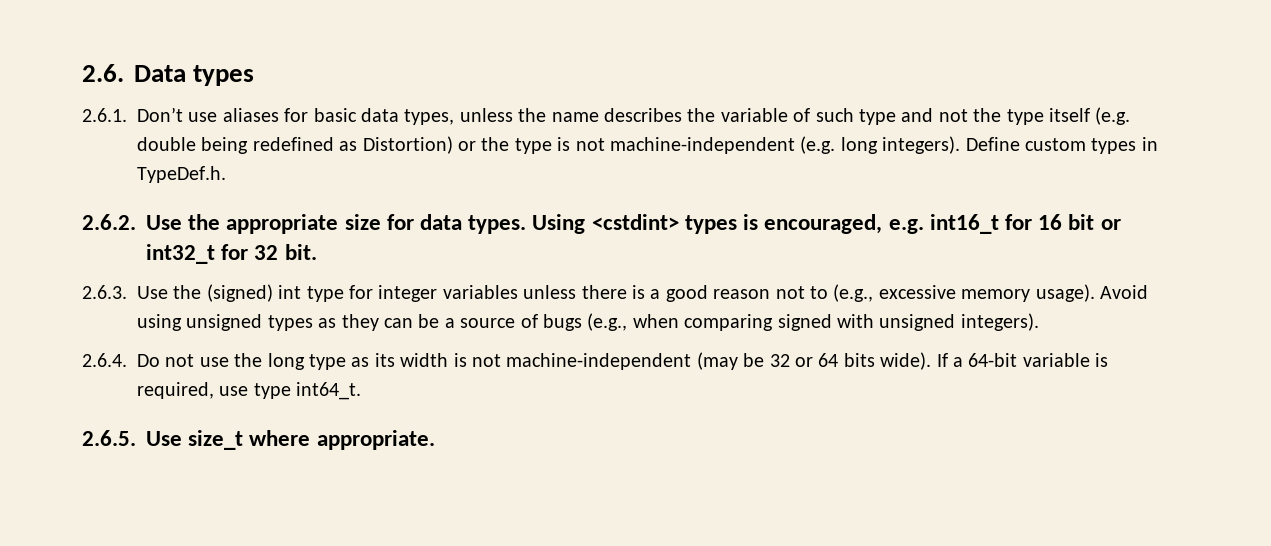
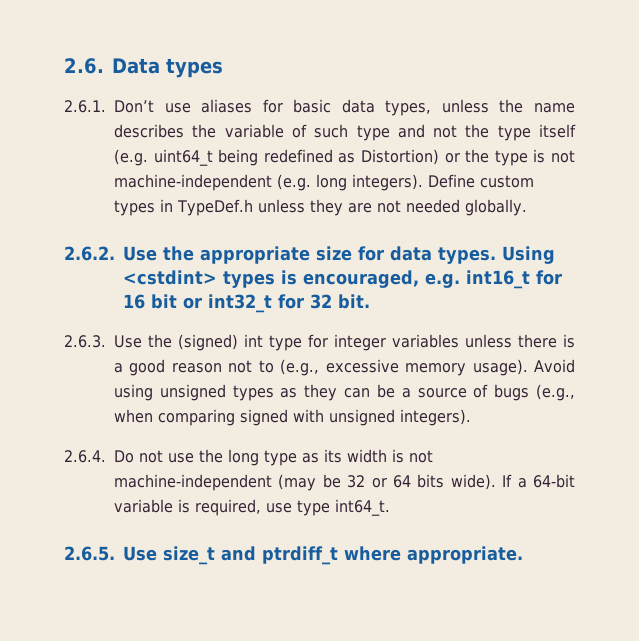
- 2.6.1. Don’t use aliases for basic data types, unless the name describes the variable of such type and not the type itself (e.g. double being redefined as Distortion) or the type is not machine-independent (e.g. long integers).
+ 2.6.1. Don’t use aliases for basic data types, unless the name describes the variable of such type and not the type itself (e.g. uint64_t being redefined as Distortion) or the type is not machine-independent (e.g. long integers).
- Define custom types in TypeDef.h.
+ Define custom types in TypeDef.h unless they are not needed globally.
- 2.6.5. Use size_t where appropriate.
+ 2.6.5. Use size_t and ptrdiff_t where appropriate.

